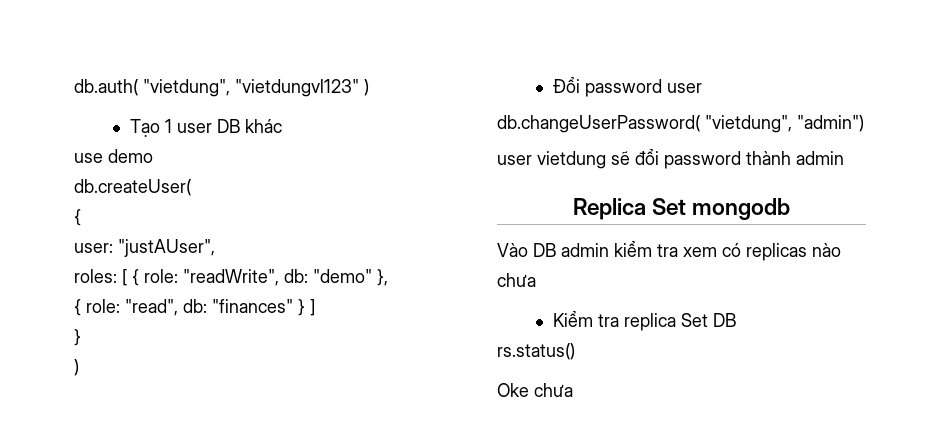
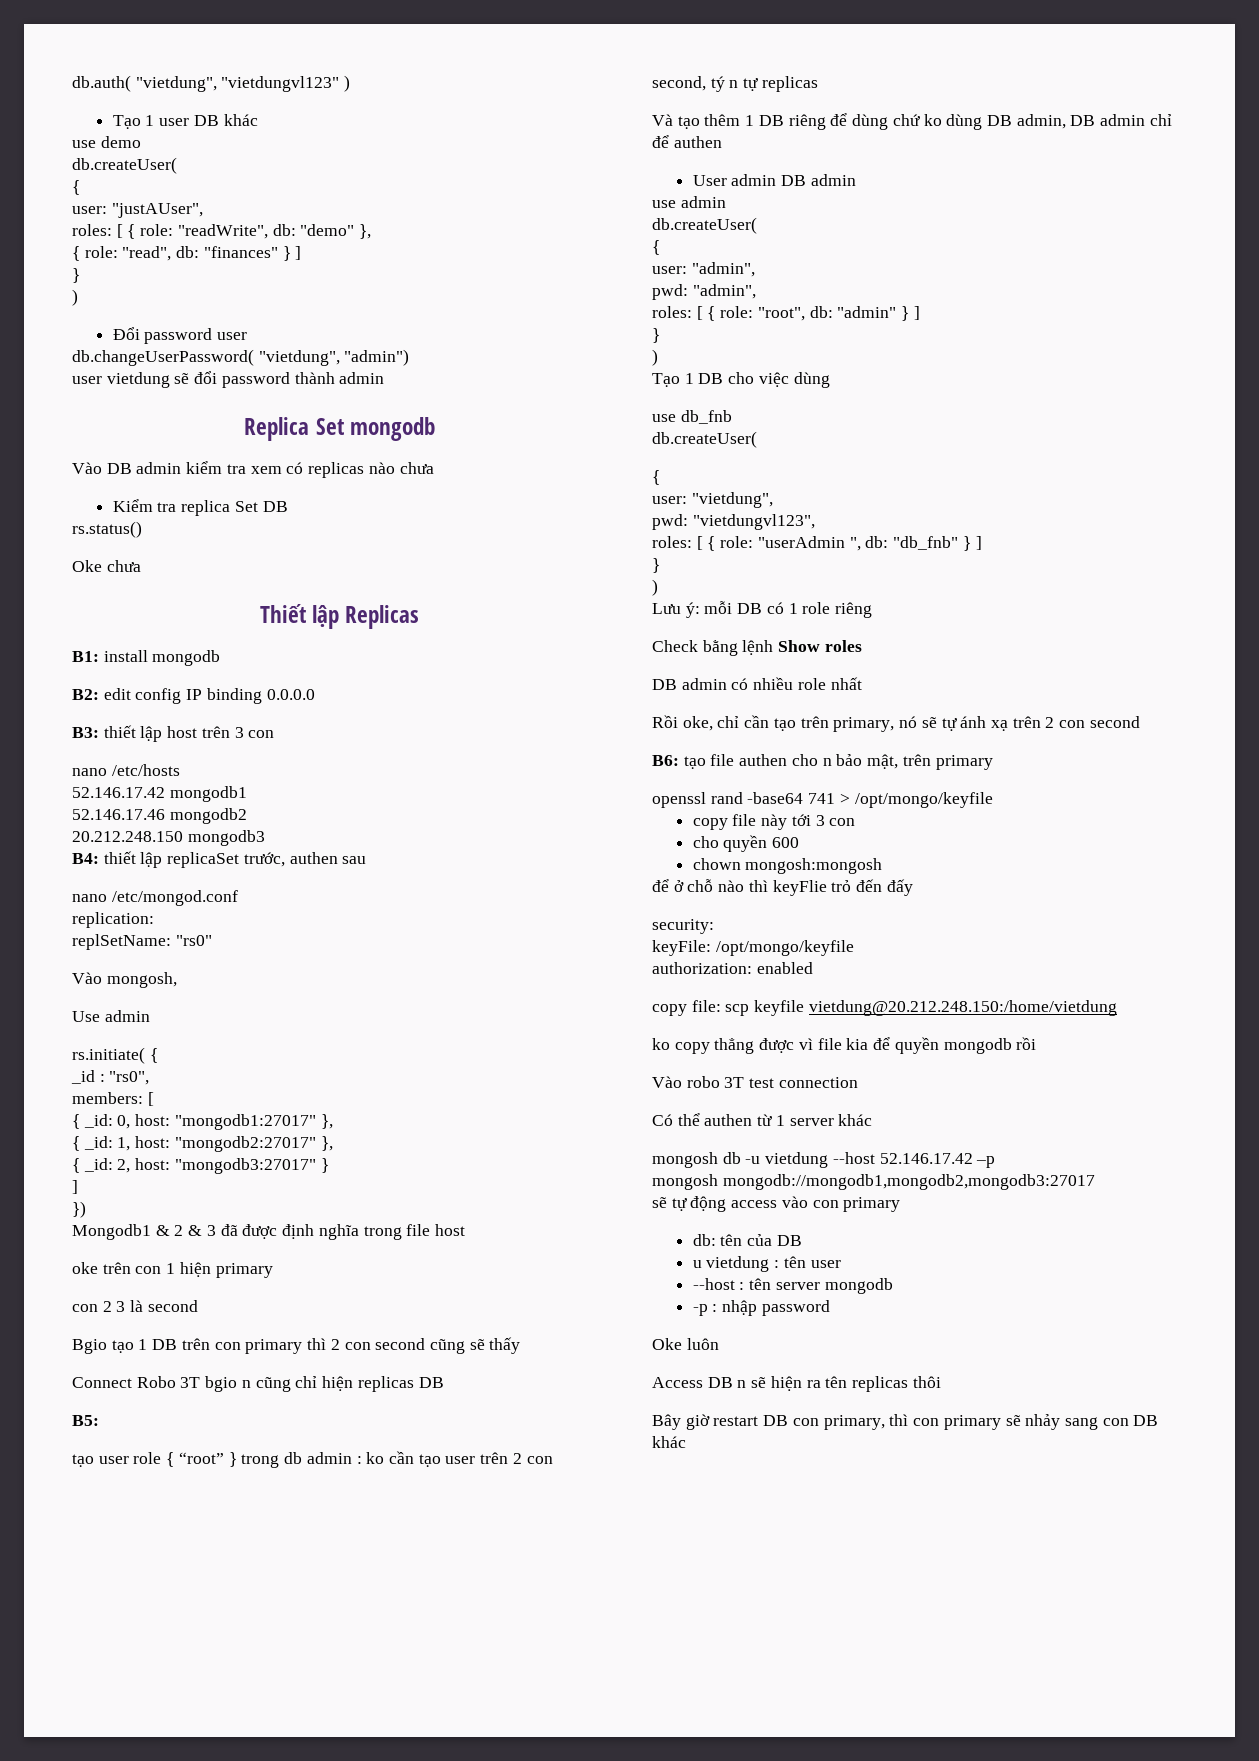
+ Thiết lập Replicas
+ B1: install mongodb
+ B2: edit config IP binding 0.0.0.0
+ B3: thiết lập host trên 3 con
+ nano /etc/hosts
+ 52.146.17.42 mongodb1
+ 52.146.17.46 mongodb2
+ 20.212.248.150 mongodb3
+ B4: thiết lập replicaSet trước, authen sau
+ nano /etc/mongod.conf
+ replication:
+ replSetName: "rs0"
+ Vào mongosh,
+ Use admin
+ rs.initiate( {
+ _id : "rs0",
+ members: [
+ { _id: 0, host: "mongodb1:27017" },
+ { _id: 1, host: "mongodb2:27017" },
+ { _id: 2, host: "mongodb3:27017" }
+ ]
+ })
+ Mongodb1 & 2 & 3 đã được định nghĩa trong file host
+ oke trên con 1 hiện primary
+ con 2 3 là second
+ Bgio tạo 1 DB trên con primary thì 2 con second cũng sẽ thấy
+ Connect Robo 3T bgio n cũng chỉ hiện replicas DB
+ B5:
+ tạo user role { “root” } trong db admin : ko cần tạo user trên 2 con second, tý n tự replicas
+ Và tạo thêm 1 DB riêng để dùng chứ ko dùng DB admin, DB admin chỉ để authen
+ User admin DB admin
+ use admin
+ db.createUser(
+ {
+ user: "admin",
+ pwd: "admin",
+ roles: [ { role: "root", db: "admin" } ]
+ }
+ )
+ Tạo 1 DB cho việc dùng
+ use db_fnb
+ db.createUser(
+ {
+ user: "vietdung",
+ pwd: "vietdungvl123",
+ roles: [ { role: "userAdmin ", db: "db_fnb" } ]
+ }
+ )
+ Lưu ý: mỗi DB có 1 role riêng
+ Check bằng lệnh Show roles
+ DB admin có nhiều role nhất
+ Rồi oke, chỉ cần tạo trên primary, nó sẽ tự ánh xạ trên 2 con second
+ B6: tạo file authen cho n bảo mật, trên primary
+ openssl rand -base64 741 > /opt/mongo/keyfile
+ copy file này tới 3 con
+ cho quyền 600
+ chown mongosh:mongosh
+ để ở chỗ nào thì keyFlie trỏ đến đấy
+ security:
+ keyFile: /opt/mongo/keyfile
+ authorization: enabled
+ copy file: scp keyfile vietdung@20.212.248.150:/home/vietdung
+ ko copy thẳng được vì file kia để quyền mongodb rồi
+ Vào robo 3T test connection
+ Có thể authen từ 1 server khác
+ mongosh db -u vietdung --host 52.146.17.42 –p
+ mongosh mongodb://mongodb1,mongodb2,mongodb3:27017
+ sẽ tự động access vào con primary
+ db: tên của DB
+ u vietdung : tên user
+ --host : tên server mongodb
+ -p : nhập password
+ Oke luôn
+ Access DB n sẽ hiện ra tên replicas thôi
+ Bây giờ restart DB con primary, thì con primary sẽ nhảy sang con DB khác

